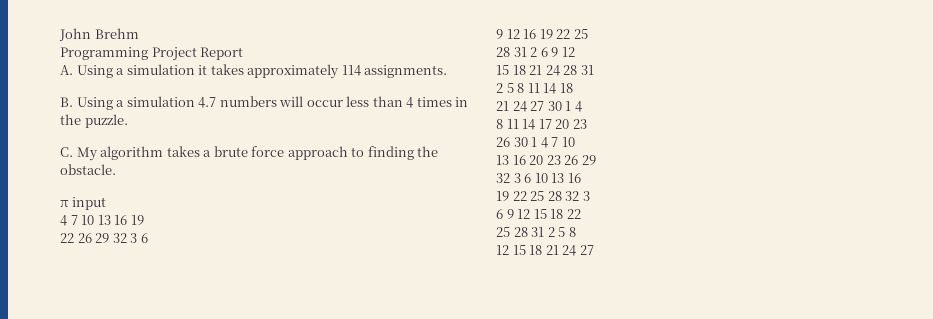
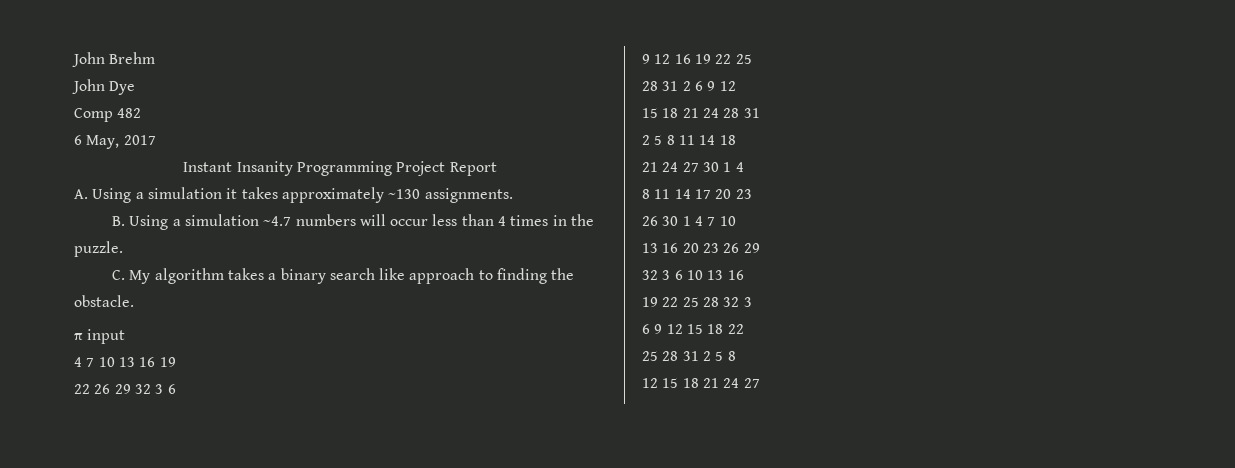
- Programming Project Report
+ John Dye
+ Comp 482
+ 6 May, 2017
+ Instant Insanity Programming Project Report
- A. Using a simulation it takes approximately 114 assignments.
+ A. Using a simulation it takes approximately ~130 assignments.
- B. Using a simulation 4.7 numbers will occur less than 4 times in the puzzle.
+ B. Using a simulation ~4.7 numbers will occur less than 4 times in the puzzle.
- C. My algorithm takes a brute force approach to finding the obstacle.
+ C. My algorithm takes a binary search like approach to finding the obstacle.

